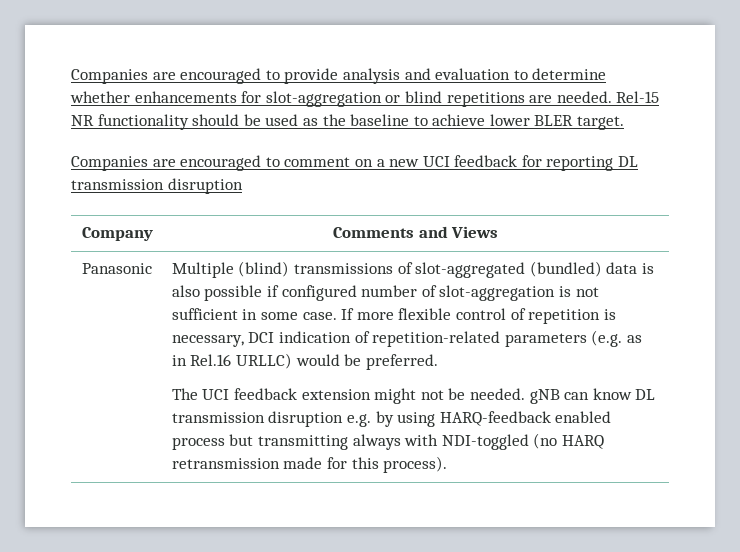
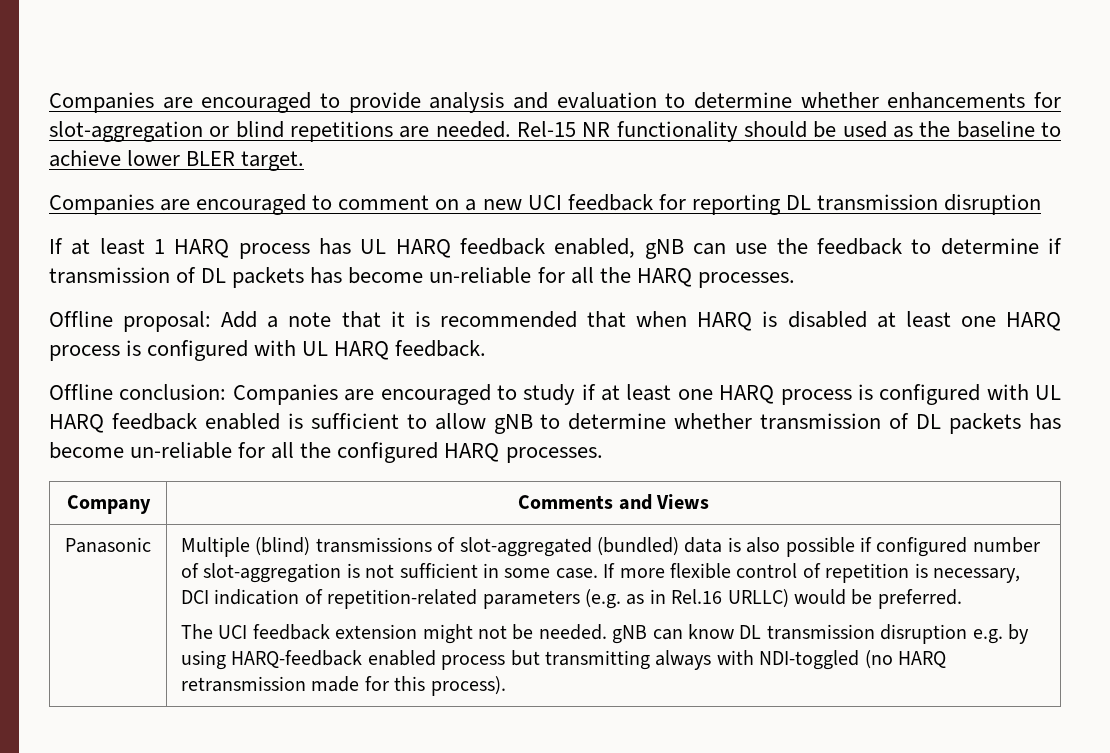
+ If at least 1 HARQ process has UL HARQ feedback enabled, gNB can use the feedback to determine if transmission of DL packets has become un-reliable for all the HARQ processes.
+ Offline proposal: Add a note that it is recommended that when HARQ is disabled at least one HARQ process is configured with UL HARQ feedback.
+ Offline conclusion: Companies are encouraged to study if at least one HARQ process is configured with UL HARQ feedback enabled is sufficient to allow gNB to determine whether transmission of DL packets has become un-reliable for all the configured HARQ processes.

